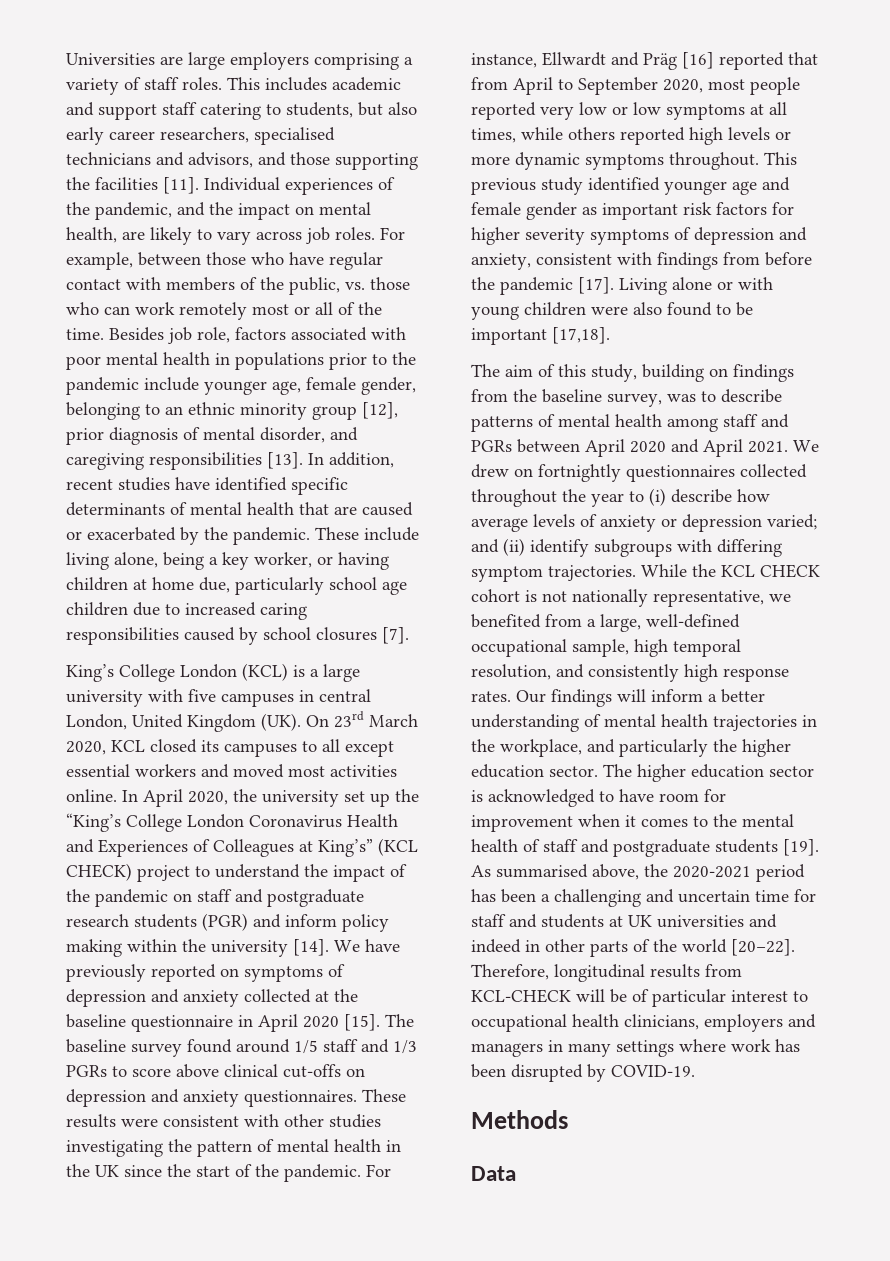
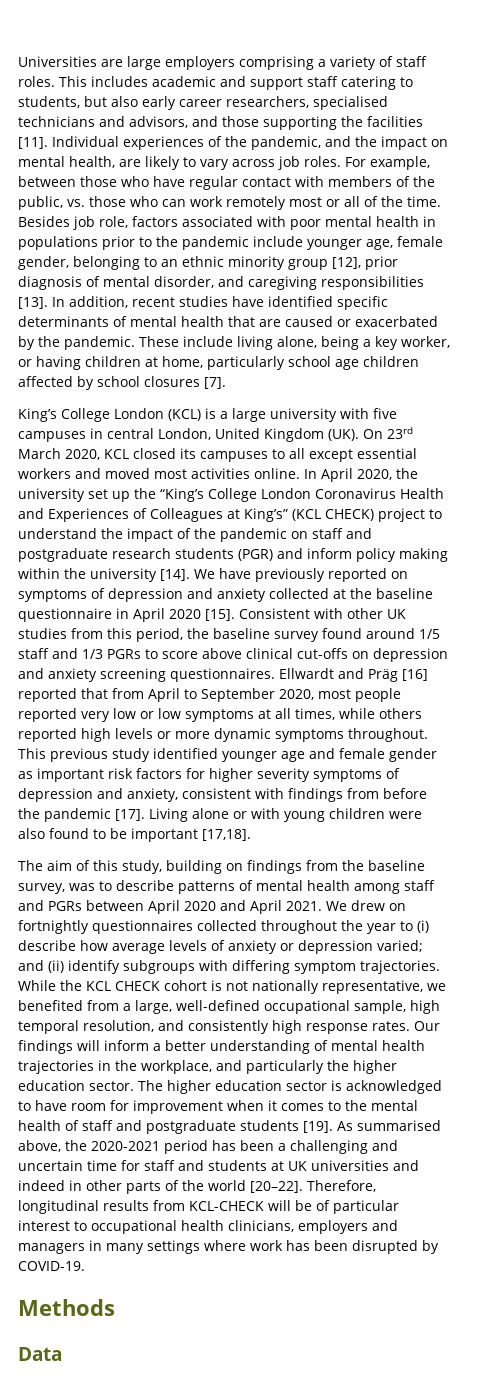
- These include living alone, being a key worker, or having children at home due, particularly school age children due to increased caring responsibilities caused by school closures [7].
+ These include living alone, being a key worker, or having children at home, particularly school age children affected by school closures [7].
- The baseline survey found around 1/5 staff and 1/3 PGRs to score above clinical cut-offs on depression and anxiety questionnaires. These results were consistent with other studies investigating the pattern of mental health in the UK since the start of the pandemic. For instance, Ellwardt and Präg [16] reported that from April to September 2020, most people reported very low or low symptoms at all times, while others reported high levels or more dynamic symptoms throughout.
+ Consistent with other UK studies from this period, the baseline survey found around 1/5 staff and 1/3 PGRs to score above clinical cut-offs on depression and anxiety screening questionnaires. Ellwardt and Präg [16] reported that from April to September 2020, most people reported very low or low symptoms at all times, while others reported high levels or more dynamic symptoms throughout.

